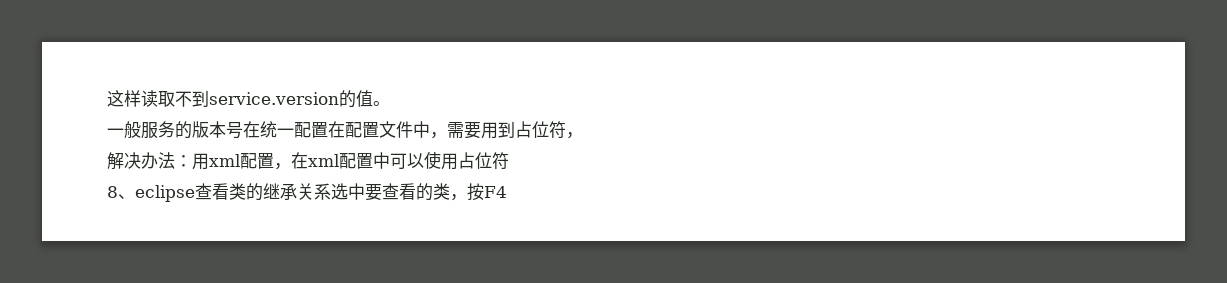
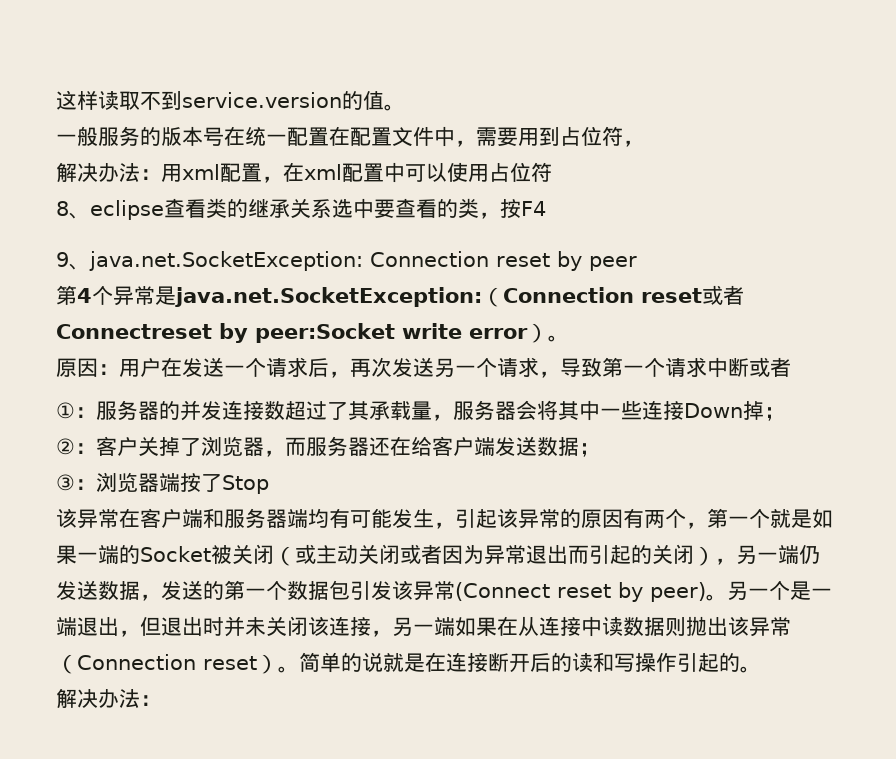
+ 9、java.net.SocketException: Connection reset by peer
+ 第4个异常是java.net.SocketException:（Connection reset或者Connectreset by peer:Socket write error）。
+ 原因：用户在发送一个请求后，再次发送另一个请求，导致第一个请求中断或者
+ ①：服务器的并发连接数超过了其承载量，服务器会将其中一些连接Down掉；
+ ②：客户关掉了浏览器，而服务器还在给客户端发送数据；
+ ③：浏览器端按了Stop
+ 该异常在客户端和服务器端均有可能发生，引起该异常的原因有两个，第一个就是如果一端的Socket被关闭（或主动关闭或者因为异常退出而引起的关闭），另一端仍发送数据，发送的第一个数据包引发该异常(Connect reset by peer)。另一个是一端退出，但退出时并未关闭该连接，另一端如果在从连接中读数据则抛出该异常（Connection reset）。简单的说就是在连接断开后的读和写操作引起的。
+ 解决办法：

